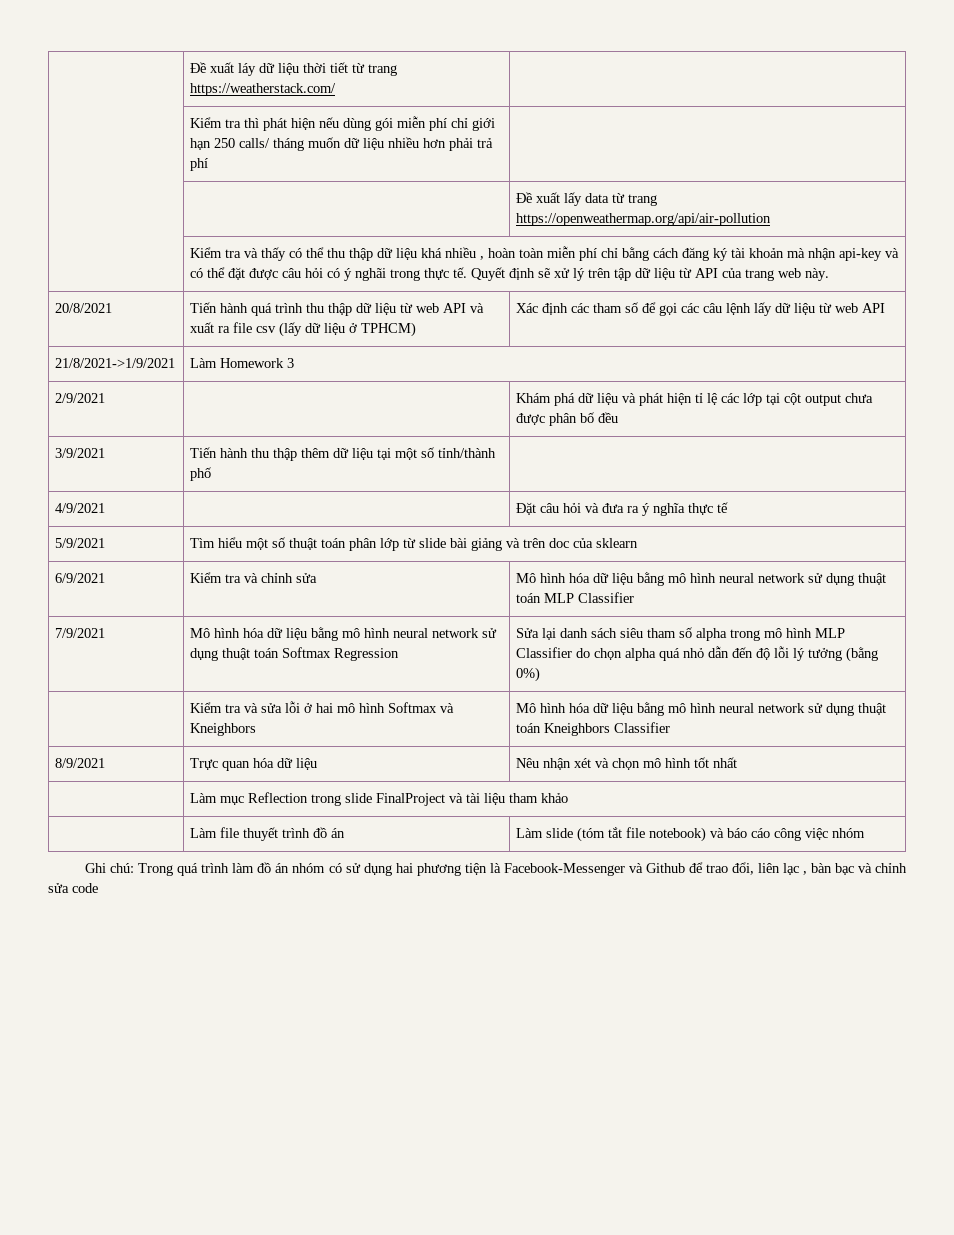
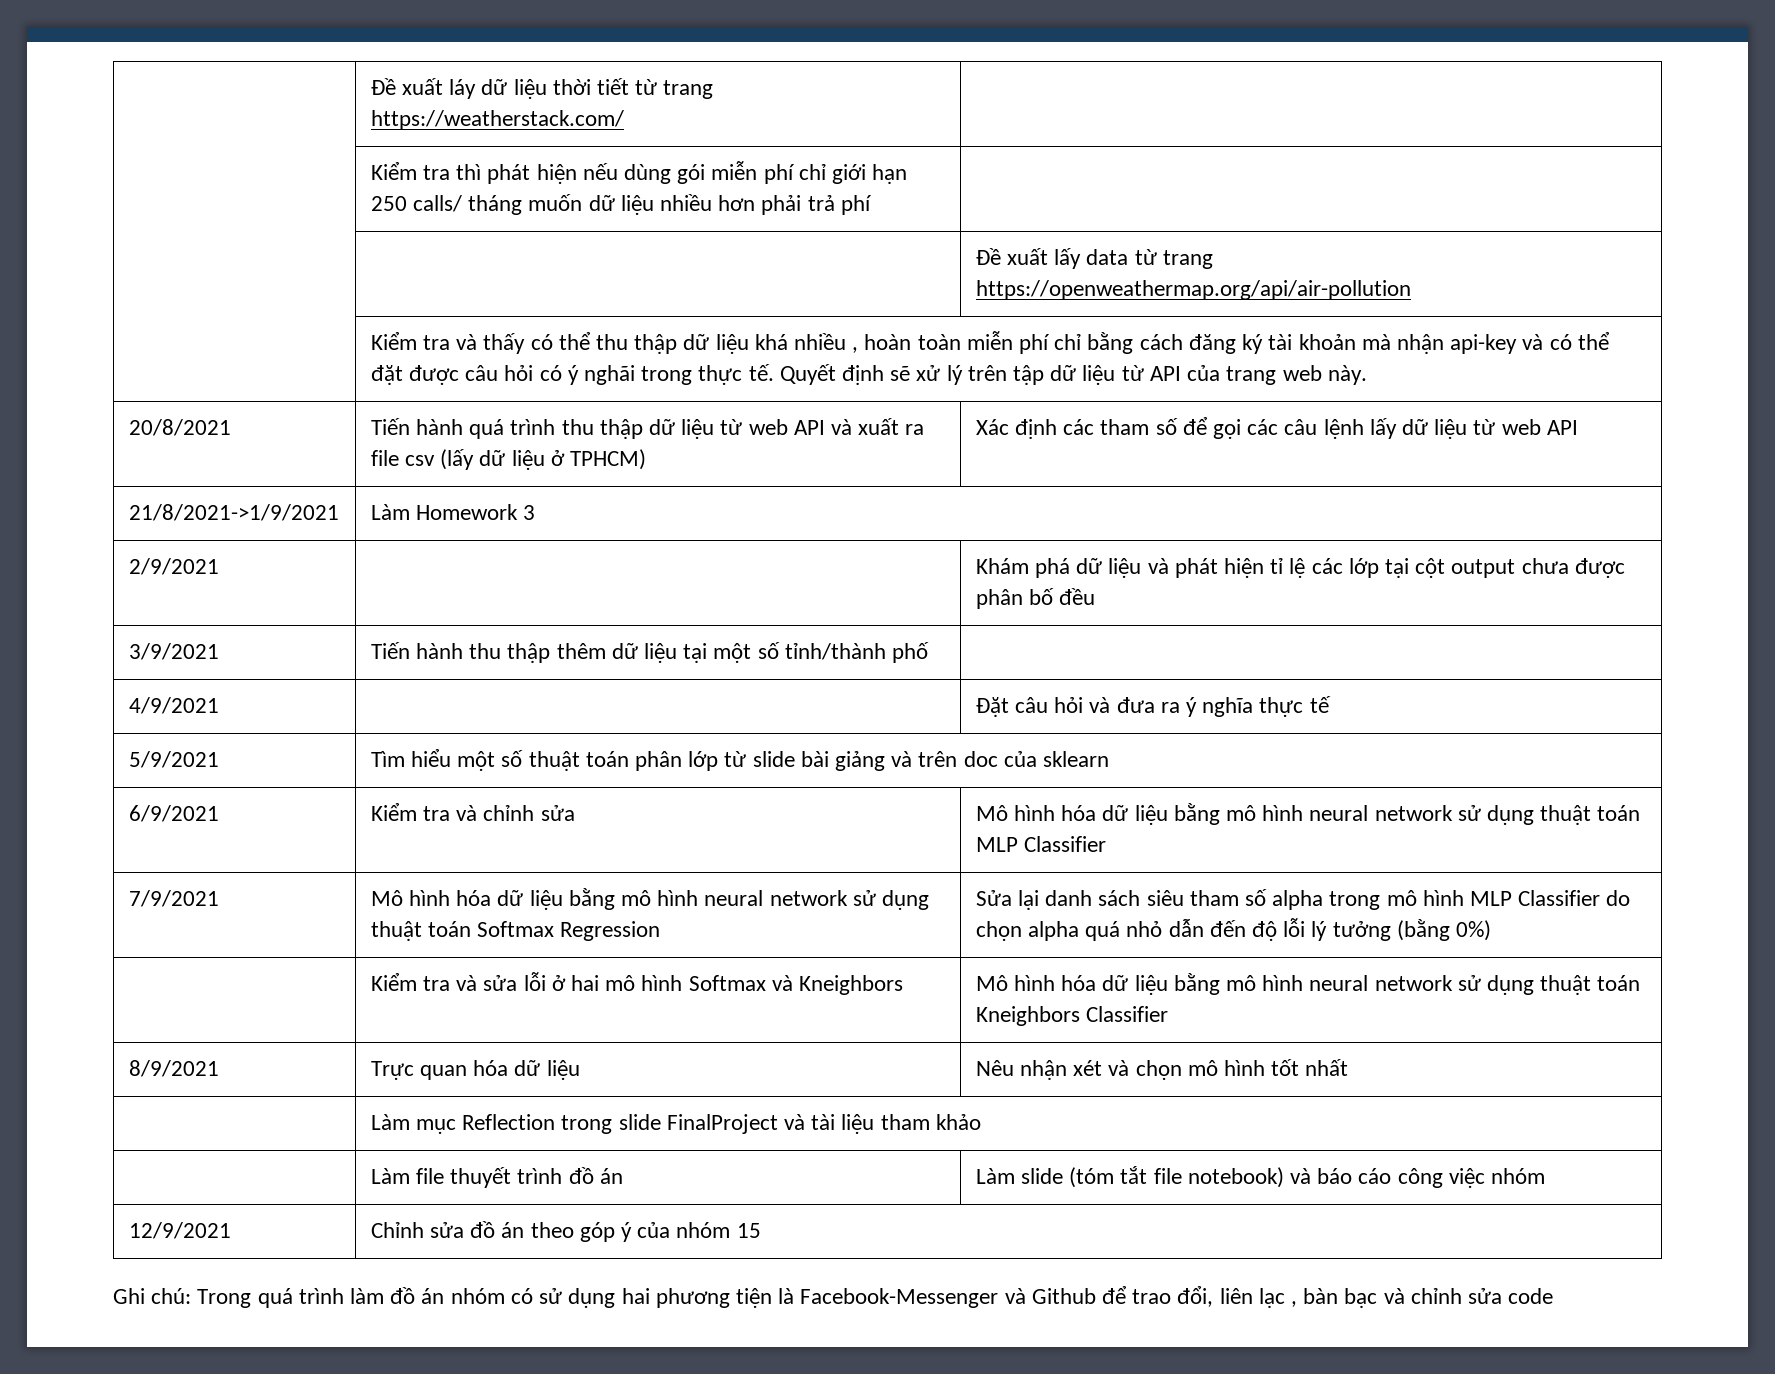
+ 12/9/2021 | Chỉnh sửa đồ án theo góp ý của nhóm 15

